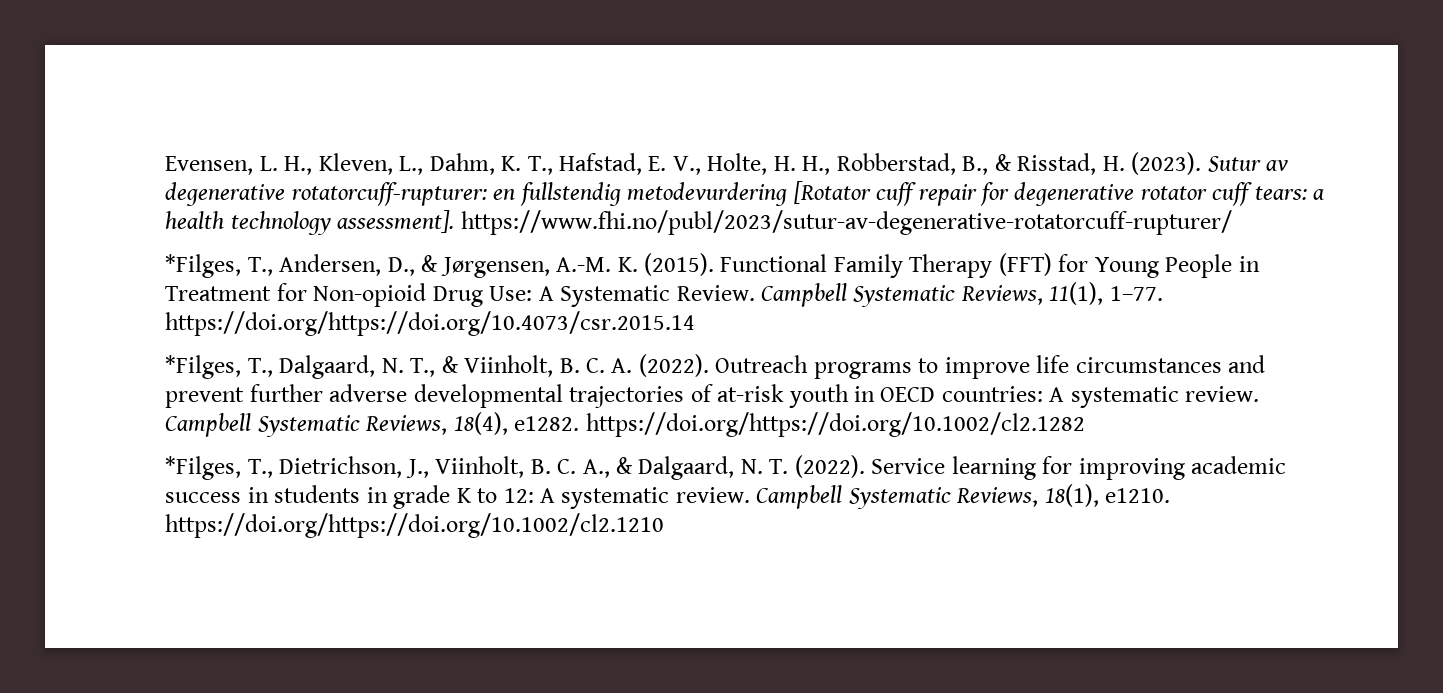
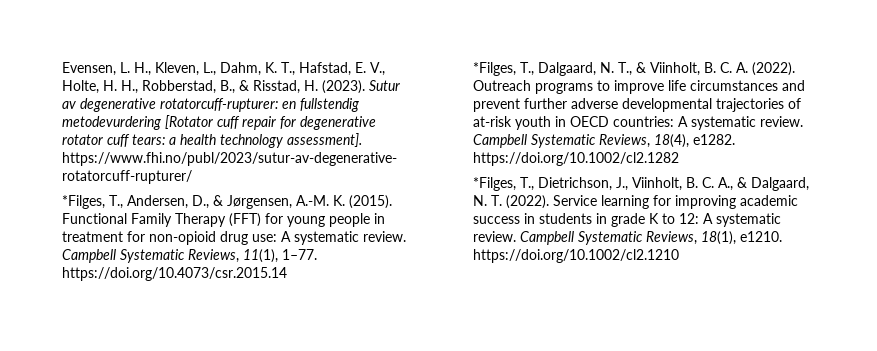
- Functional Family Therapy (FFT) for Young People in Treatment for Non-opioid Drug Use: A Systematic Review.
+ Functional Family Therapy (FFT) for young people in treatment for non-opioid drug use: A systematic review.
- Campbell Systematic Reviews, 11(1), 1–77. https://doi.org/https://doi.org/10.4073/csr.2015.14
+ Campbell Systematic Reviews, 11(1), 1–77. https://doi.org/10.4073/csr.2015.14
- Campbell Systematic Reviews, 18(4), e1282. https://doi.org/https://doi.org/10.1002/cl2.1282
+ Campbell Systematic Reviews, 18(4), e1282. https://doi.org/10.1002/cl2.1282
- Campbell Systematic Reviews, 18(1), e1210. https://doi.org/https://doi.org/10.1002/cl2.1210
+ Campbell Systematic Reviews, 18(1), e1210. https://doi.org/10.1002/cl2.1210

